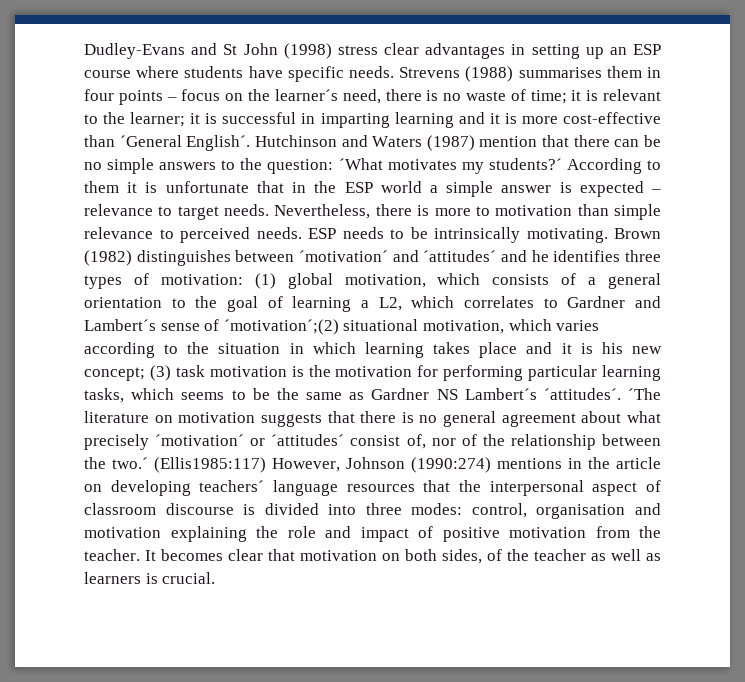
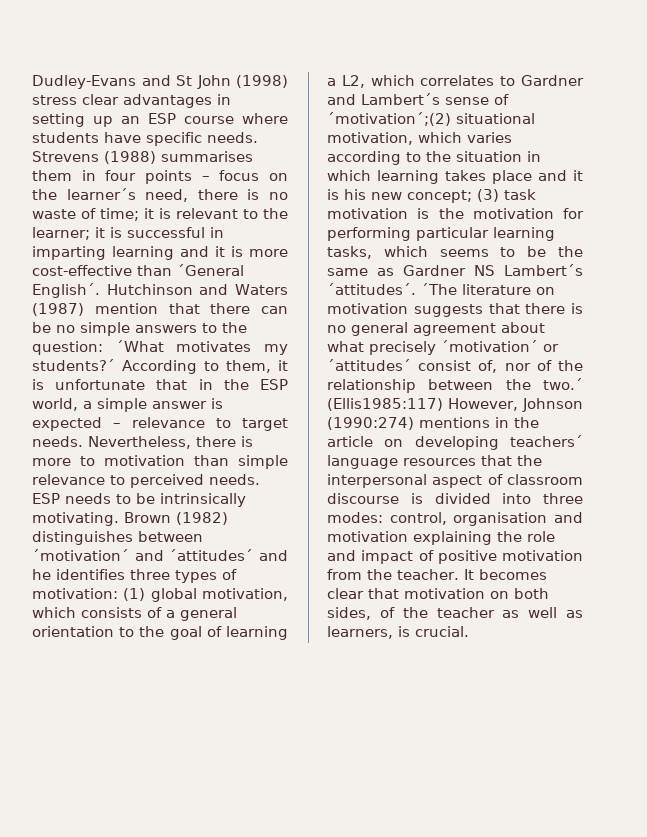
- Hutchinson and Waters (1987) mention that there can be no simple answers to the question: ´What motivates my students?´ According to them it is unfortunate that in the ESP world a simple answer is expected – relevance to target needs.
+ Hutchinson and Waters (1987) mention that there can be no simple answers to the question: ´What motivates my students?´ According to them, it is unfortunate that in the ESP world, a simple answer is expected – relevance to target needs.
- It becomes clear that motivation on both sides, of the teacher as well as learners is crucial.
+ It becomes clear that motivation on both sides, of the teacher as well as learners, is crucial.

